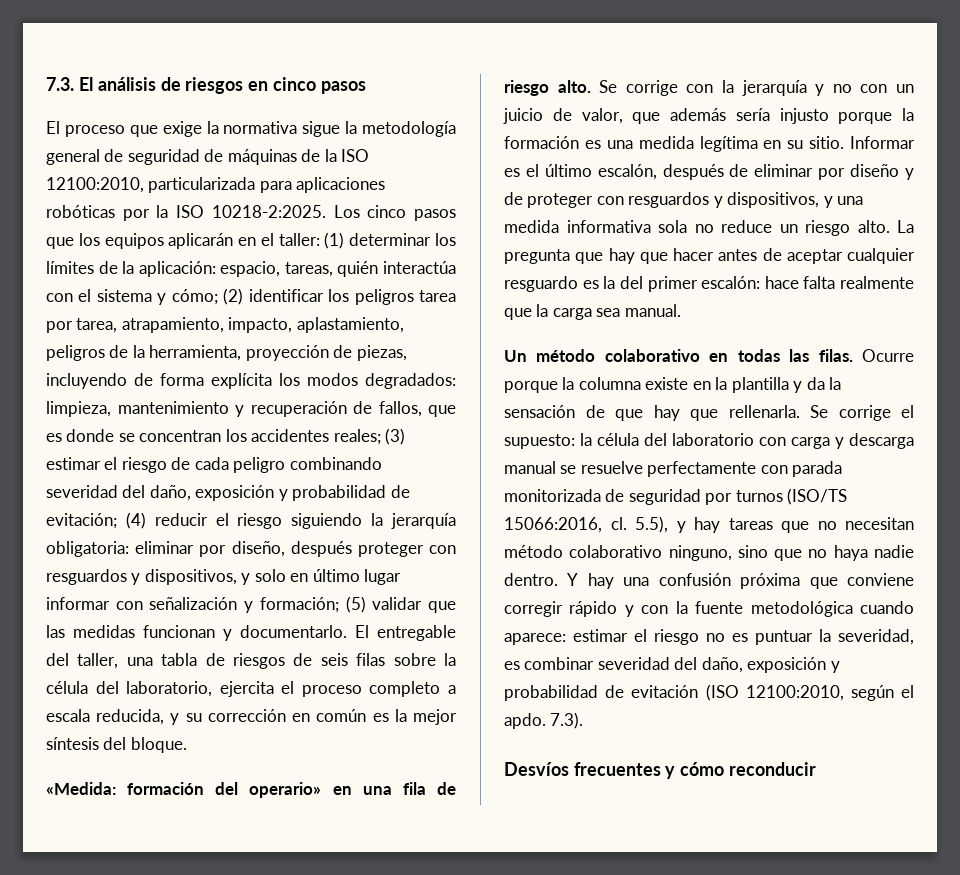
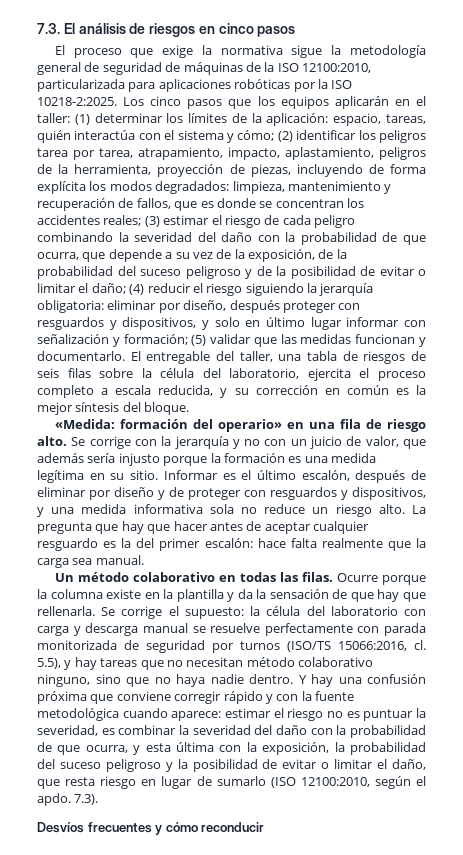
- (3) estimar el riesgo de cada peligro combinando severidad del daño, exposición y probabilidad de evitación;
+ (3) estimar el riesgo de cada peligro combinando la severidad del daño con la probabilidad de que ocurra, que depende a su vez de la exposición, de la probabilidad del suceso peligroso y de la posibilidad de evitar o limitar el daño;
- Y hay una confusión próxima que conviene corregir rápido y con la fuente metodológica cuando aparece: estimar el riesgo no es puntuar la severidad, es combinar severidad del daño, exposición y probabilidad de evitación (ISO 12100:2010, según el apdo.
+ Y hay una confusión próxima que conviene corregir rápido y con la fuente metodológica cuando aparece: estimar el riesgo no es puntuar la severidad, es combinar la severidad del daño con la probabilidad de que ocurra, y esta última con la exposición, la probabilidad del suceso peligroso y la posibilidad de evitar o limitar el daño, que resta riesgo en lugar de sumarlo (ISO 12100:2010, según el apdo.

